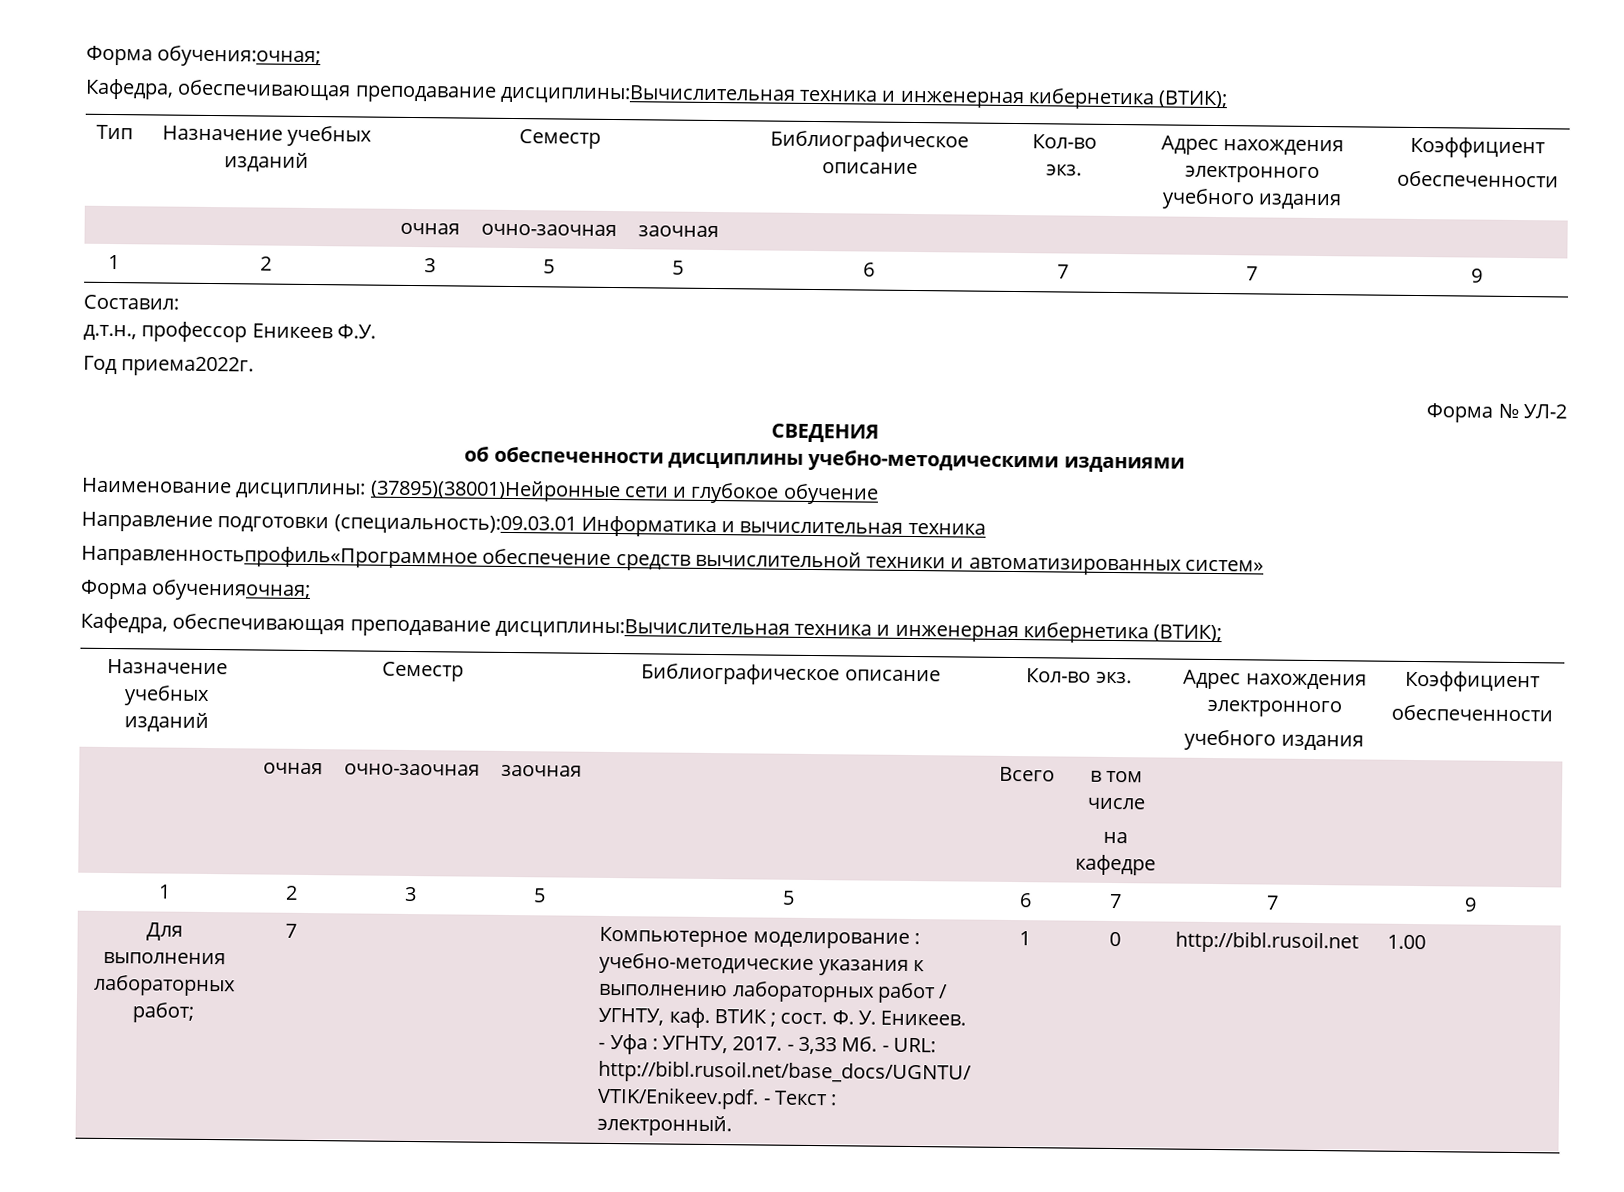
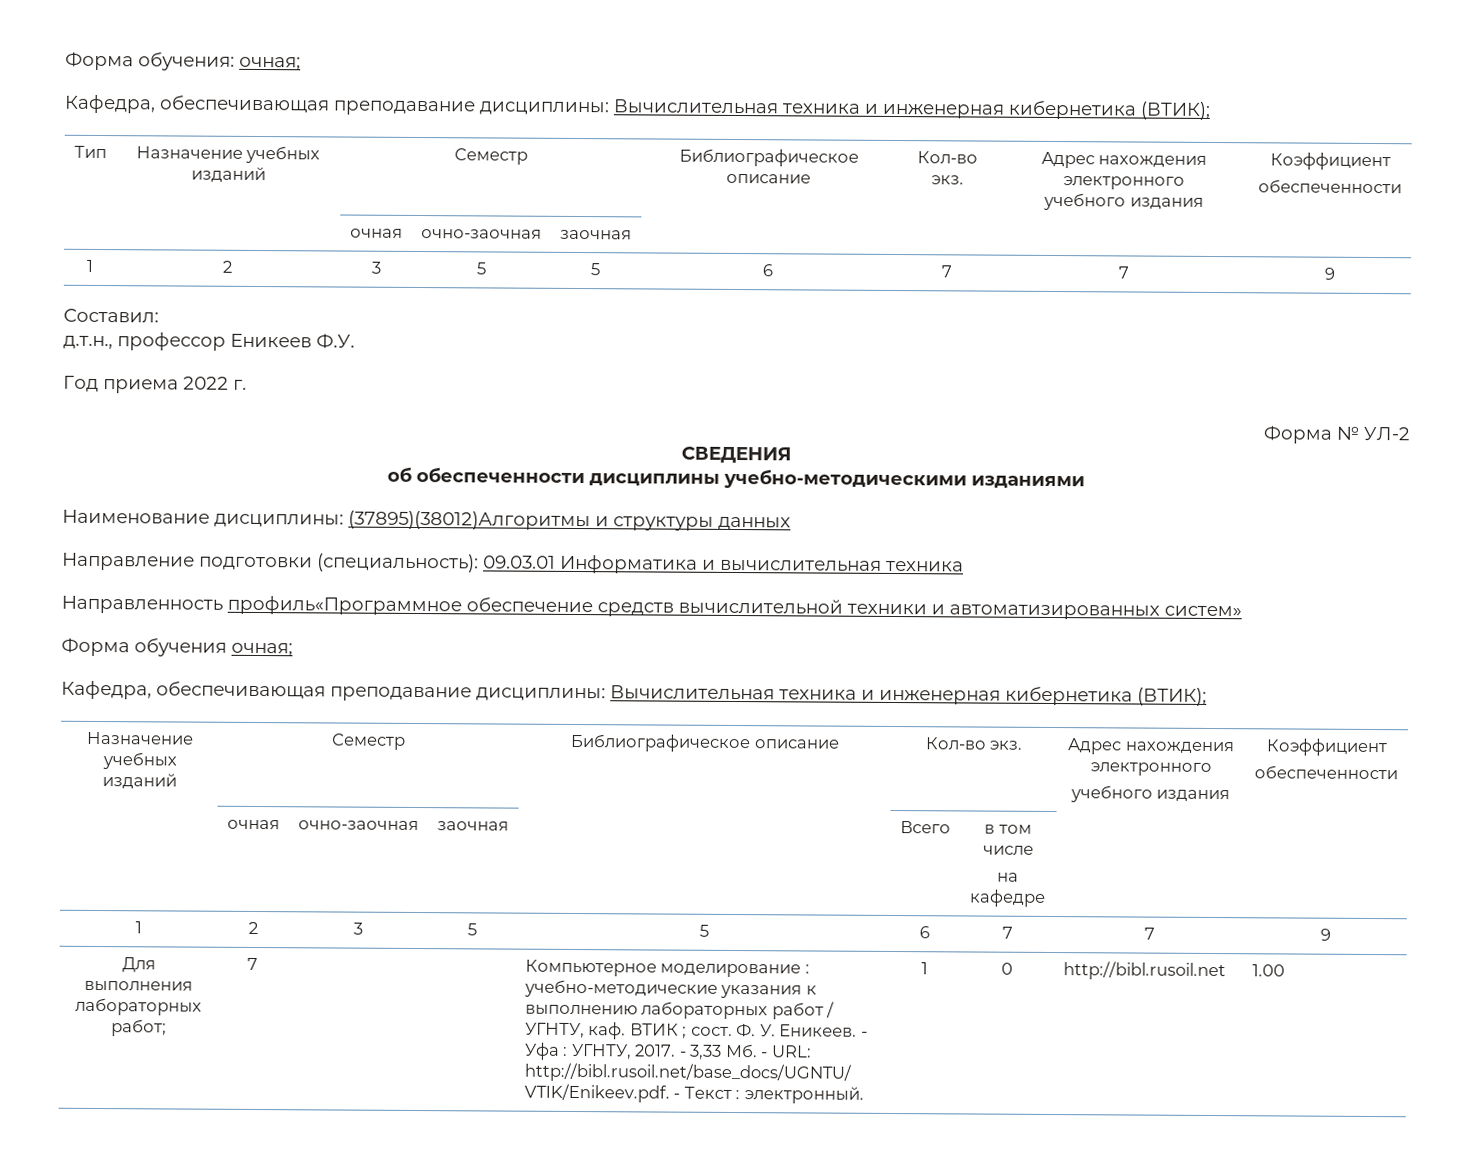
- Форма обучения:очная;
- Кафедра, обеспечивающая преподавание дисциплины:Вычислительная техника и инженерная кибернетика (ВТИК);
+ Форма обучения: очная;
+ Кафедра, обеспечивающая преподавание дисциплины: Вычислительная техника и инженерная кибернетика (ВТИК);
- Год приема2022г.
+ Год приема 2022 г.
- Наименование дисциплины: (37895)(38001)Нейронные сети и глубокое обучение
+ Наименование дисциплины: (37895)(38012)Алгоритмы и структуры данных
- Направление подготовки (специальность):09.03.01 Информатика и вычислительная техника
+ Направление подготовки (специальность): 09.03.01 Информатика и вычислительная техника
- Направленностьпрофиль«Программное обеспечение средств вычислительной техники и автоматизированных систем»
+ Направленность профиль«Программное обеспечение средств вычислительной техники и автоматизированных систем»
- Форма обученияочная;
- Кафедра, обеспечивающая преподавание дисциплины:Вычислительная техника и инженерная кибернетика (ВТИК);
+ Форма обучения очная;
+ Кафедра, обеспечивающая преподавание дисциплины: Вычислительная техника и инженерная кибернетика (ВТИК);

